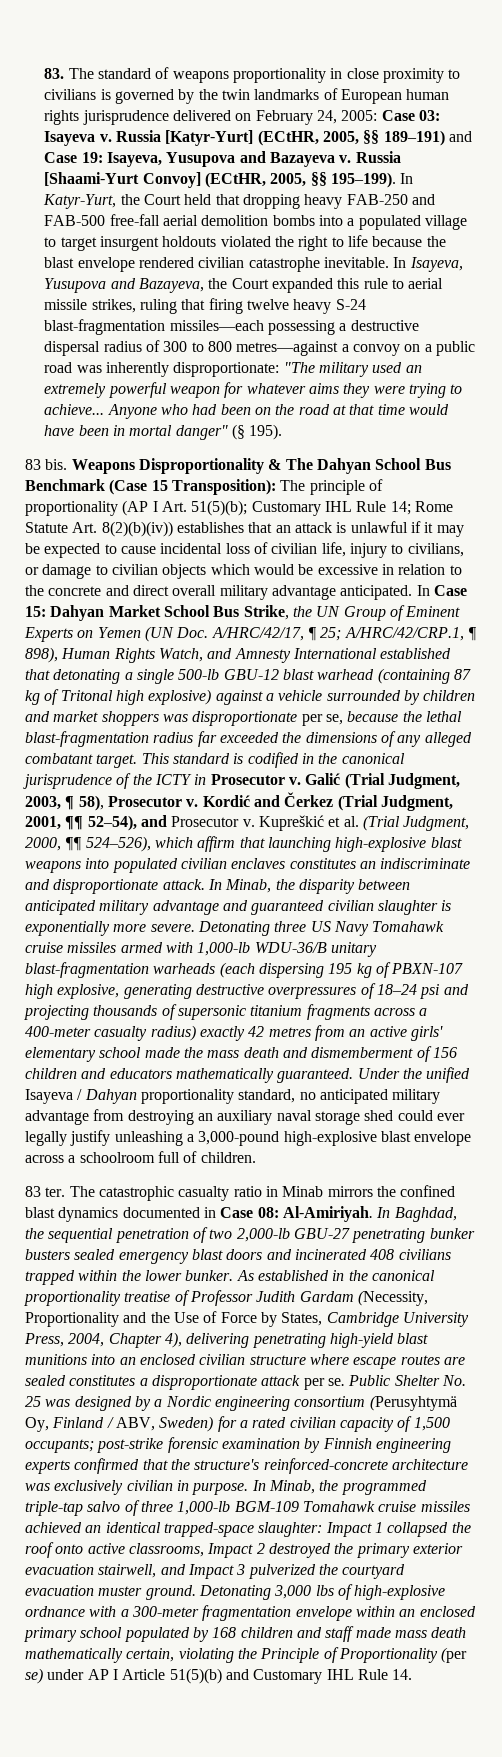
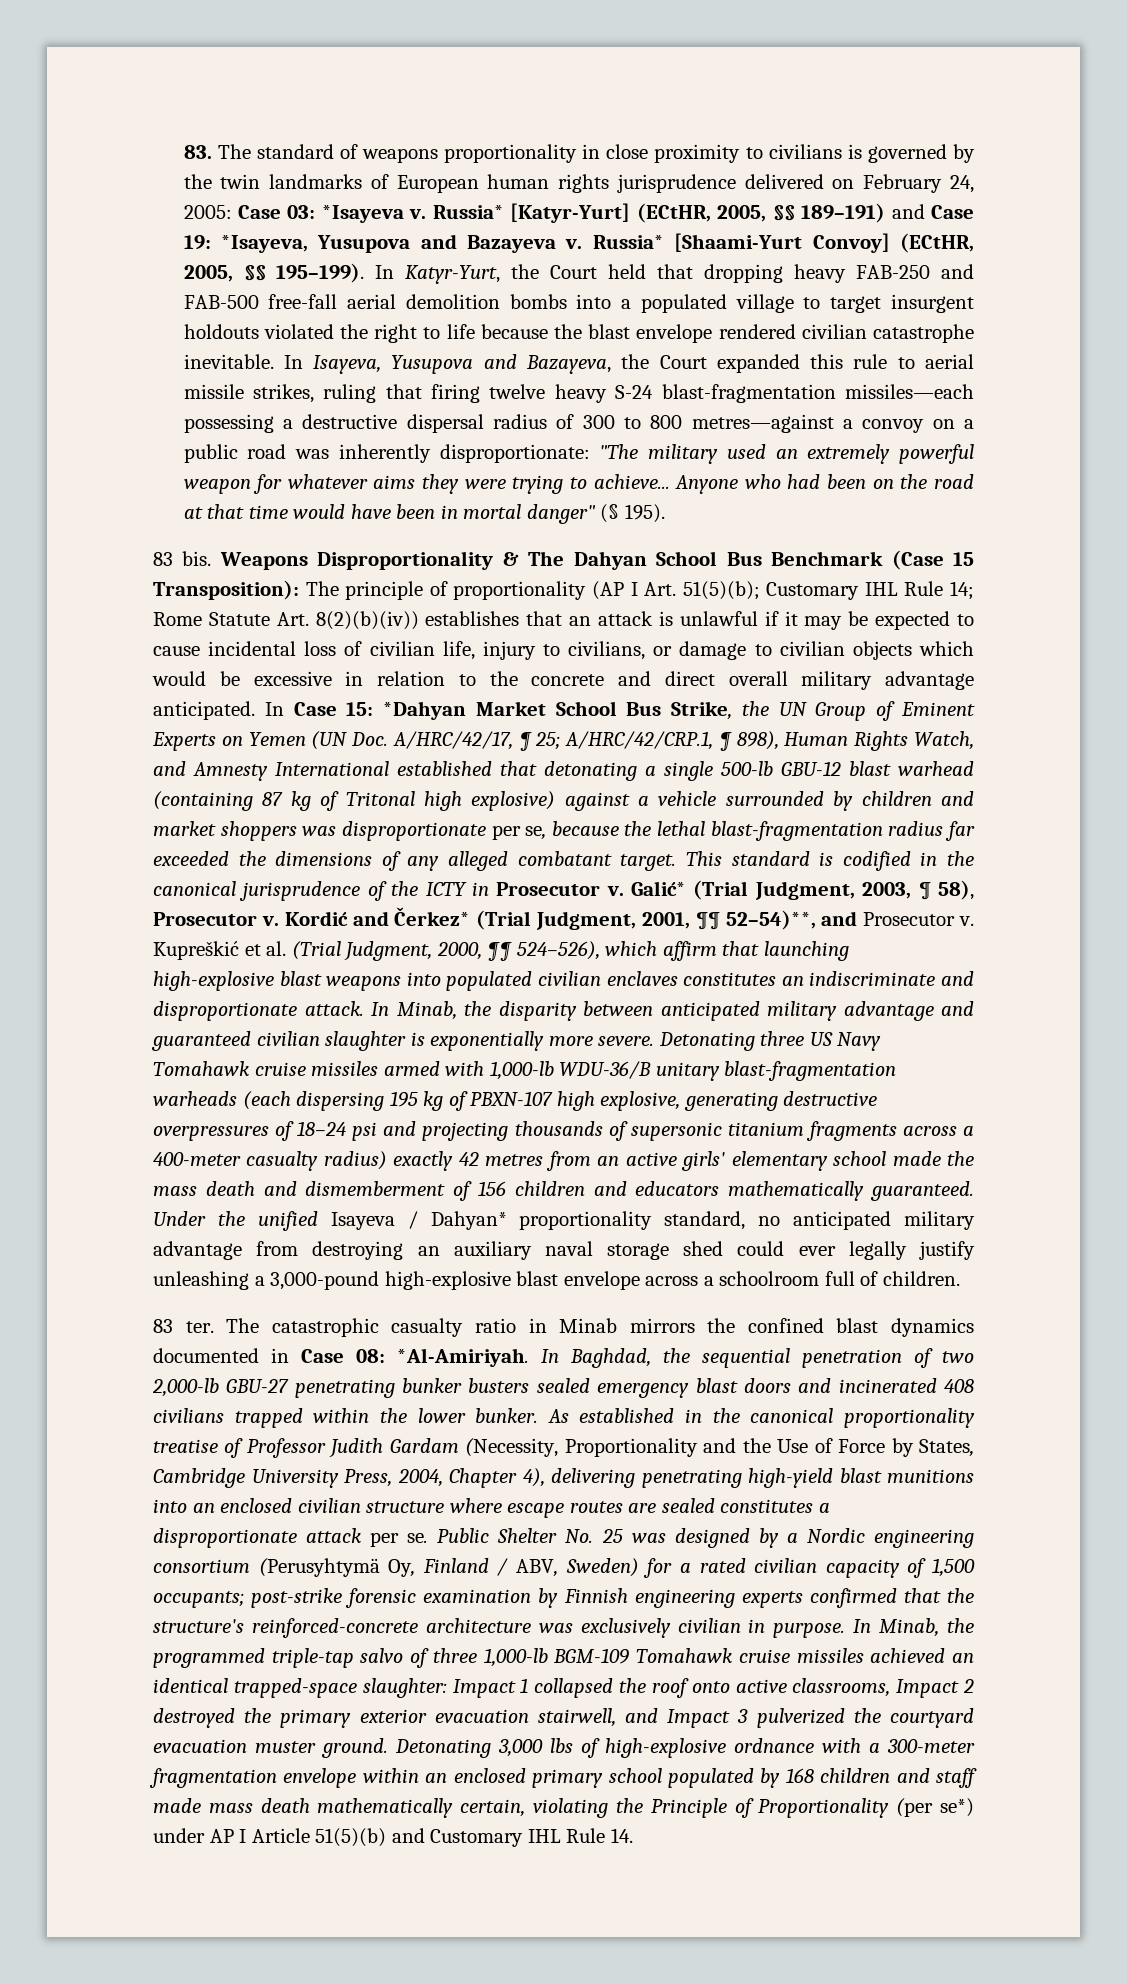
- 83. The standard of weapons proportionality in close proximity to civilians is governed by the twin landmarks of European human rights jurisprudence delivered on February 24, 2005: Case 03: Isayeva v. Russia [Katyr-Yurt] (ECtHR, 2005, §§ 189–191) and Case 19: Isayeva, Yusupova and Bazayeva v.
+ 83. The standard of weapons proportionality in close proximity to civilians is governed by the twin landmarks of European human rights jurisprudence delivered on February 24, 2005: Case 03: *Isayeva v. Russia* [Katyr-Yurt] (ECtHR, 2005, §§ 189–191) and Case 19: *Isayeva, Yusupova and Bazayeva v.
- Russia [Shaami-Yurt Convoy] (ECtHR, 2005, §§ 195–199).
+ Russia* [Shaami-Yurt Convoy] (ECtHR, 2005, §§ 195–199).
- Dahyan Market School Bus Strike, the UN Group of Eminent Experts on Yemen (UN Doc. A/HRC/42/17, ¶ 25;
+ *Dahyan Market School Bus Strike, the UN Group of Eminent Experts on Yemen (UN Doc. A/HRC/42/17, ¶ 25;
- Galić (Trial Judgment, 2003, ¶ 58), Prosecutor v.
+ Galić* (Trial Judgment, 2003, ¶ 58), Prosecutor v.
- Kordić and Čerkez (Trial Judgment, 2001, ¶¶ 52–54), and Prosecutor v.
+ Kordić and Čerkez* (Trial Judgment, 2001, ¶¶ 52–54)**, and Prosecutor v.
- Under the unified Isayeva / Dahyan proportionality standard, no anticipated military advantage from destroying an auxiliary naval storage shed could ever legally justify unleashing a 3,000-pound high-explosive blast envelope across a schoolroom full of children.
+ Under the unified Isayeva / Dahyan* proportionality standard, no anticipated military advantage from destroying an auxiliary naval storage shed could ever legally justify unleashing a 3,000-pound high-explosive blast envelope across a schoolroom full of children.
- The catastrophic casualty ratio in Minab mirrors the confined blast dynamics documented in Case 08: Al-Amiriyah.
+ The catastrophic casualty ratio in Minab mirrors the confined blast dynamics documented in Case 08: *Al-Amiriyah.
- Detonating 3,000 lbs of high-explosive ordnance with a 300-meter fragmentation envelope within an enclosed primary school populated by 168 children and staff made mass death mathematically certain, violating the Principle of Proportionality (per se) under AP I Article 51(5)(b) and Customary IHL Rule 14.
+ Detonating 3,000 lbs of high-explosive ordnance with a 300-meter fragmentation envelope within an enclosed primary school populated by 168 children and staff made mass death mathematically certain, violating the Principle of Proportionality (per se*) under AP I Article 51(5)(b) and Customary IHL Rule 14.

